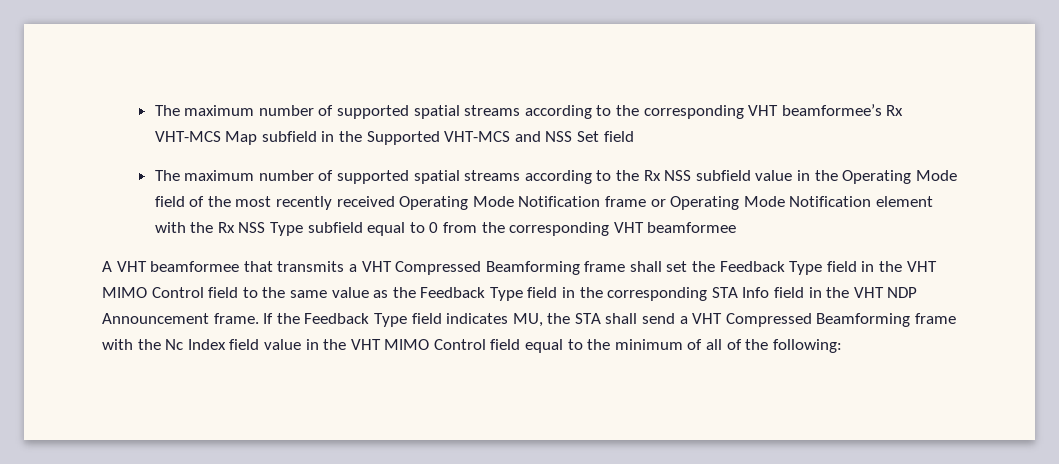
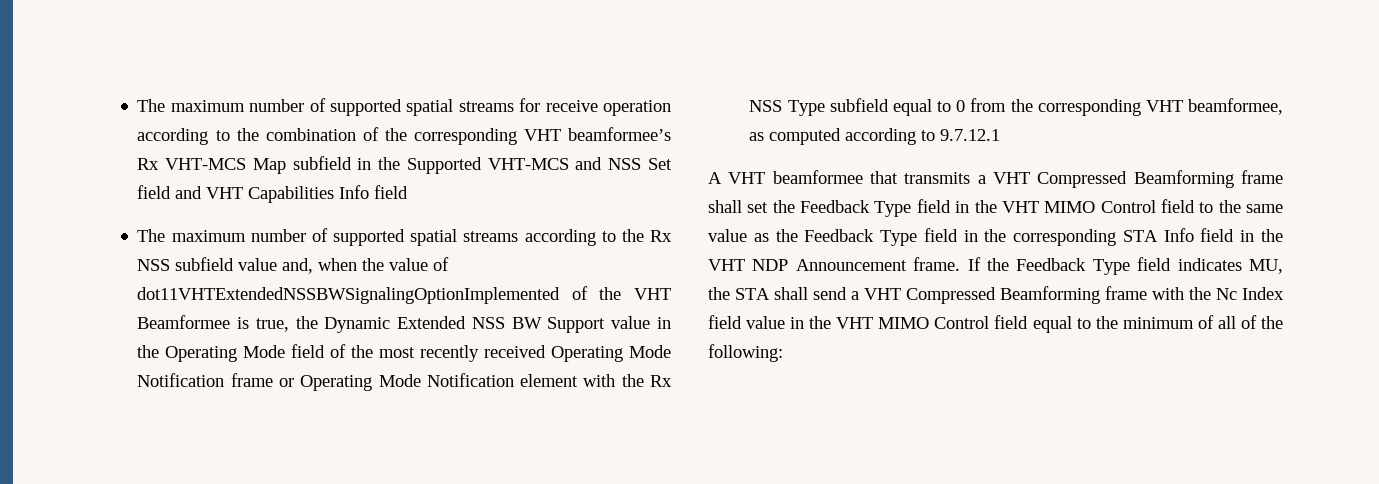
- The maximum number of supported spatial streams according to the corresponding VHT beamformee’s Rx VHT-MCS Map subfield in the Supported VHT-MCS and NSS Set field
+ The maximum number of supported spatial streams for receive operation according to the combination of the corresponding VHT beamformee’s Rx VHT-MCS Map subfield in the Supported VHT-MCS and NSS Set field and VHT Capabilities Info field
- The maximum number of supported spatial streams according to the Rx NSS subfield value in the Operating Mode field of the most recently received Operating Mode Notification frame or Operating Mode Notification element with the Rx NSS Type subfield equal to 0 from the corresponding VHT beamformee
+ The maximum number of supported spatial streams according to the Rx NSS subfield value and, when the value of dot11VHTExtendedNSSBWSignalingOptionImplemented of the VHT Beamformee is true, the Dynamic Extended NSS BW Support value in the Operating Mode field of the most recently received Operating Mode Notification frame or Operating Mode Notification element with the Rx NSS Type subfield equal to 0 from the corresponding VHT beamformee, as computed according to 9.7.12.1

